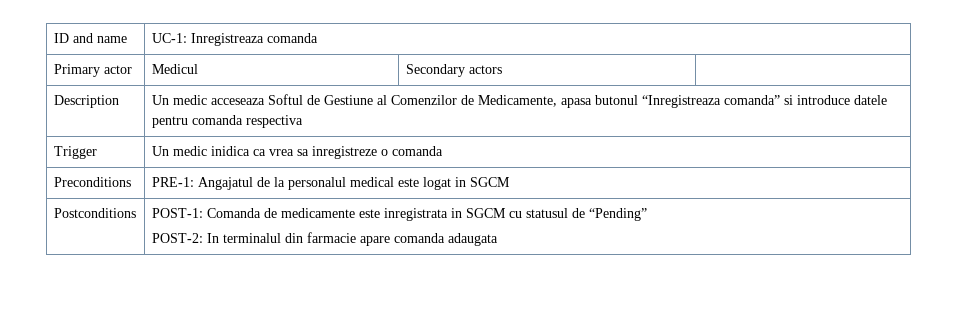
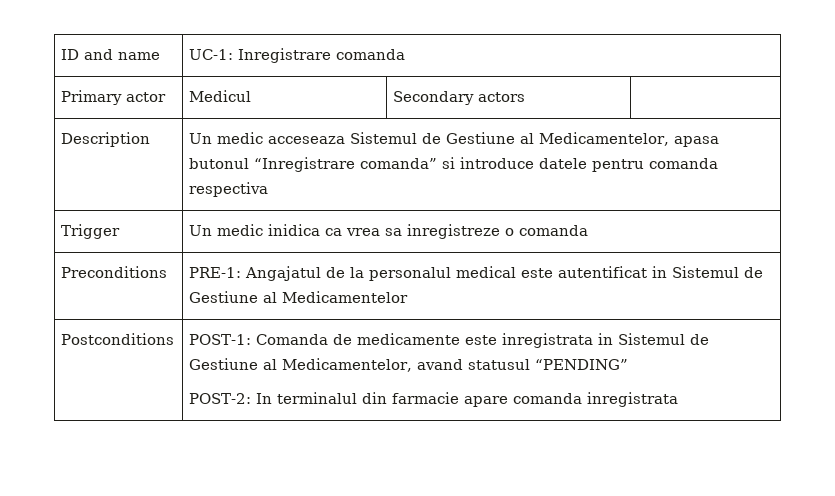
- ID and name | UC-1: Inregistreaza comanda
+ ID and name | UC-1: Inregistrare comanda
- Description | Un medic acceseaza Softul de Gestiune al Comenzilor de Medicamente, apasa butonul “Inregistreaza comanda” si introduce datele pentru comanda respectiva
+ Description | Un medic acceseaza Sistemul de Gestiune al Medicamentelor, apasa butonul “Inregistrare comanda” si introduce datele pentru comanda respectiva
- Preconditions | PRE-1: Angajatul de la personalul medical este logat in SGCM
+ Preconditions | PRE-1: Angajatul de la personalul medical este autentificat in Sistemul de Gestiune al Medicamentelor
- Postconditions | POST-1: Comanda de medicamente este inregistrata in SGCM cu statusul de “Pending”
- POST-2: In terminalul din farmacie apare comanda adaugata
+ Postconditions | POST-1: Comanda de medicamente este inregistrata in Sistemul de Gestiune al Medicamentelor, avand statusul “PENDING”
+ POST-2: In terminalul din farmacie apare comanda inregistrata

